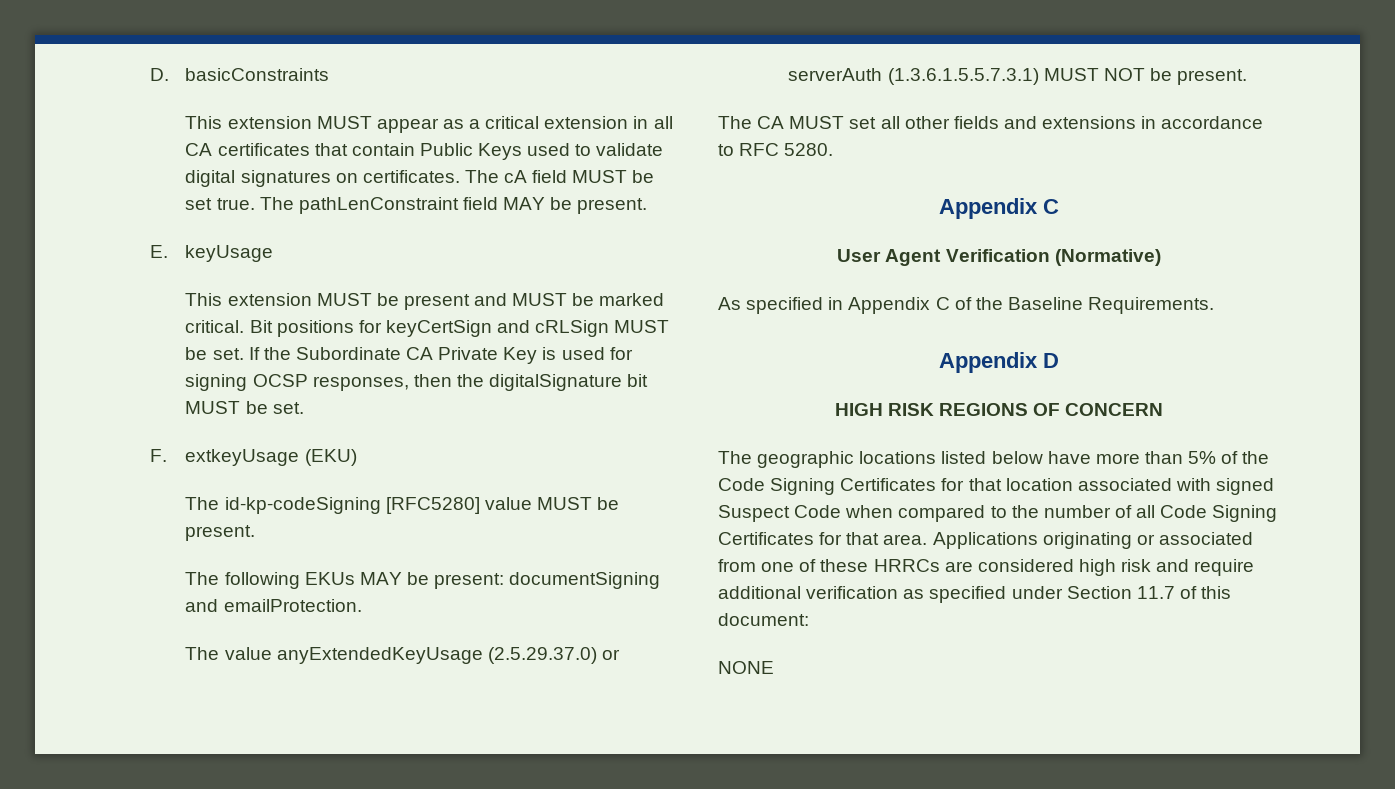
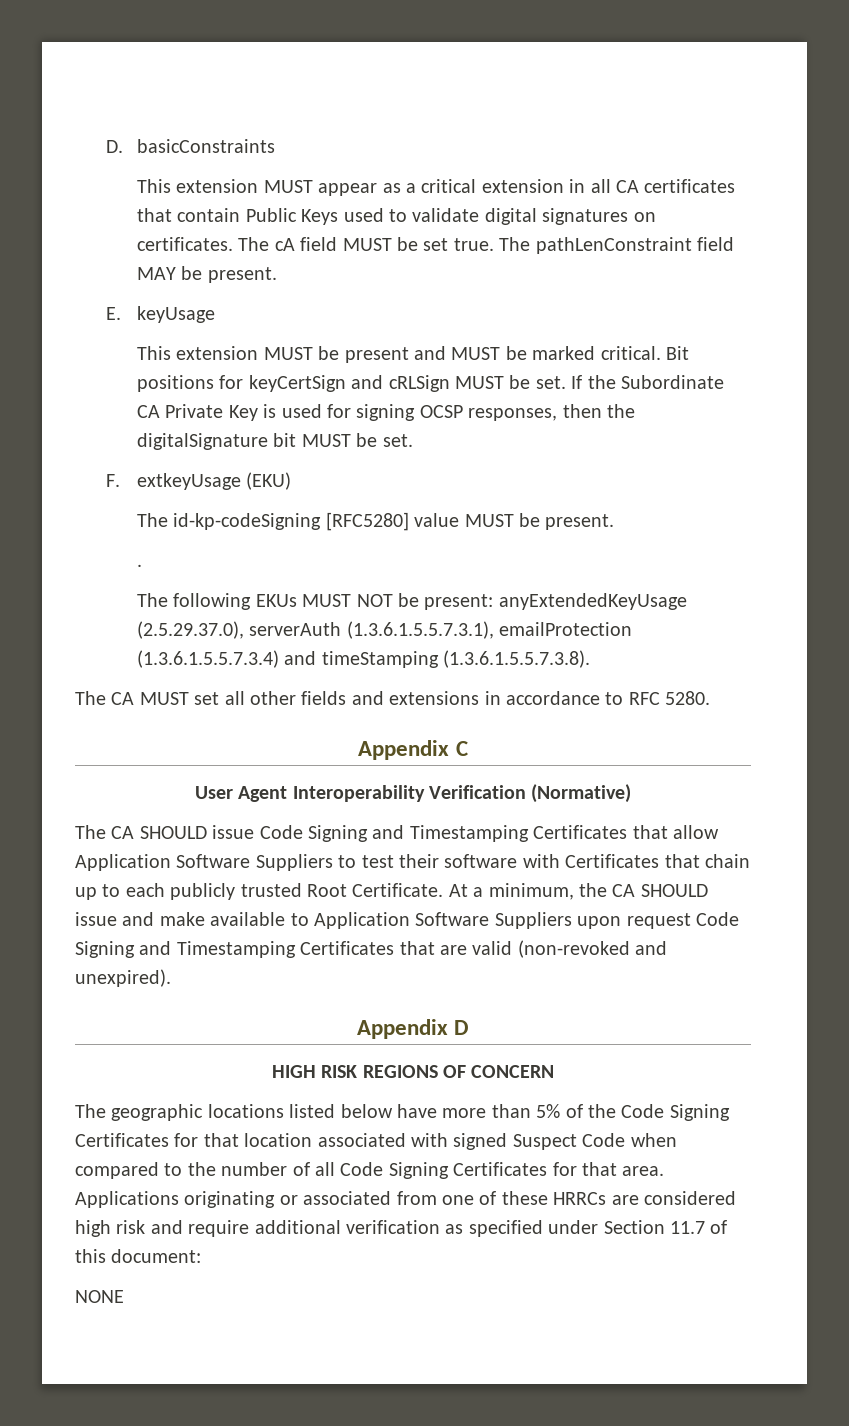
+ .
- The following EKUs MAY be present: documentSigning and emailProtection.
- The value anyExtendedKeyUsage (2.5.29.37.0) or serverAuth (1.3.6.1.5.5.7.3.1) MUST NOT be present.
+ The following EKUs MUST NOT be present: anyExtendedKeyUsage (2.5.29.37.0), serverAuth (1.3.6.1.5.5.7.3.1), emailProtection (1.3.6.1.5.5.7.3.4) and timeStamping (1.3.6.1.5.5.7.3.8).
- User Agent Verification (Normative)
+ User Agent Interoperability Verification (Normative)
- As specified in Appendix C of the Baseline Requirements.
+ The CA SHOULD issue Code Signing and Timestamping Certificates that allow Application Software Suppliers to test their software with Certificates that chain up to each publicly trusted Root Certificate. At a minimum, the CA SHOULD issue and make available to Application Software Suppliers upon request Code Signing and Timestamping Certificates that are valid (non-revoked and unexpired).

